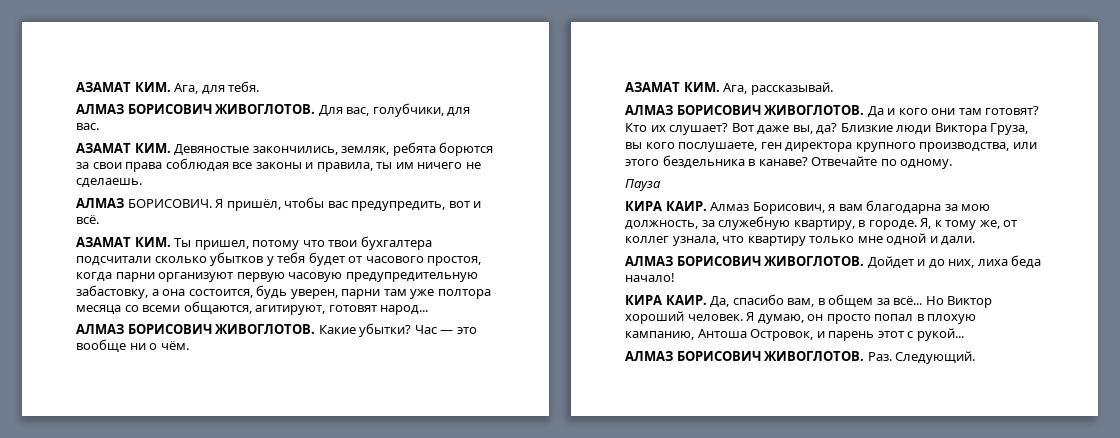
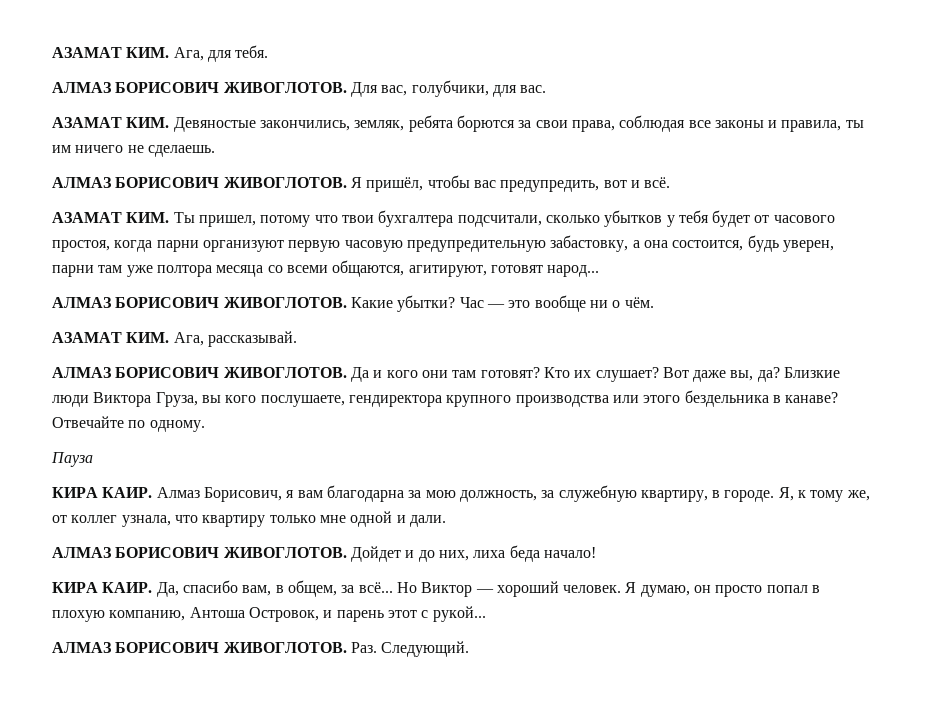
- АЗАМАТ КИМ. Девяностые закончились, земляк, ребята борются за свои права соблюдая все законы и правила, ты им ничего не сделаешь.
- АЛМАЗ БОРИСОВИЧ.
+ АЗАМАТ КИМ. Девяностые закончились, земляк, ребята борются за свои права, соблюдая все законы и правила, ты им ничего не сделаешь.
+ АЛМАЗ БОРИСОВИЧ ЖИВОГЛОТОВ.
- АЗАМАТ КИМ. Ты пришел, потому что твои бухгалтера подсчитали сколько убытков у тебя будет от часового простоя, когда парни организуют первую часовую предупредительную забастовку, а она состоится, будь уверен, парни там уже полтора месяца со всеми общаются, агитируют, готовят народ...
+ АЗАМАТ КИМ. Ты пришел, потому что твои бухгалтера подсчитали, сколько убытков у тебя будет от часового простоя, когда парни организуют первую часовую предупредительную забастовку, а она состоится, будь уверен, парни там уже полтора месяца со всеми общаются, агитируют, готовят народ...
- Близкие люди Виктора Груза, вы кого послушаете, ген директора крупного производства, или этого бездельника в канаве?
+ Близкие люди Виктора Груза, вы кого послушаете, гендиректора крупного производства или этого бездельника в канаве?
- Да, спасибо вам, в общем за всё...
+ Да, спасибо вам, в общем, за всё...
- Но Виктор хороший человек.
+ Но Виктор — хороший человек.
- Я думаю, он просто попал в плохую кампанию, Антоша Островок, и парень этот с рукой...
+ Я думаю, он просто попал в плохую компанию, Антоша Островок, и парень этот с рукой...

